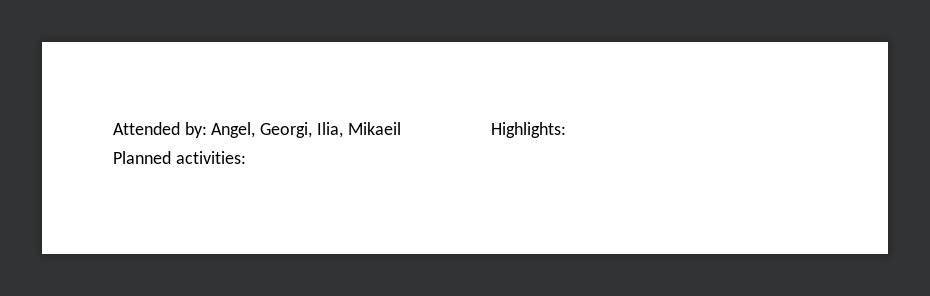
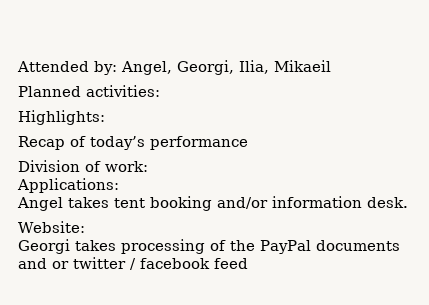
+ Recap of today’s performance
+ Division of work:
+ Applications:
+ Angel takes tent booking and/or information desk.
+ Website:
+ Georgi takes processing of the PayPal documents and or twitter / facebook feed

